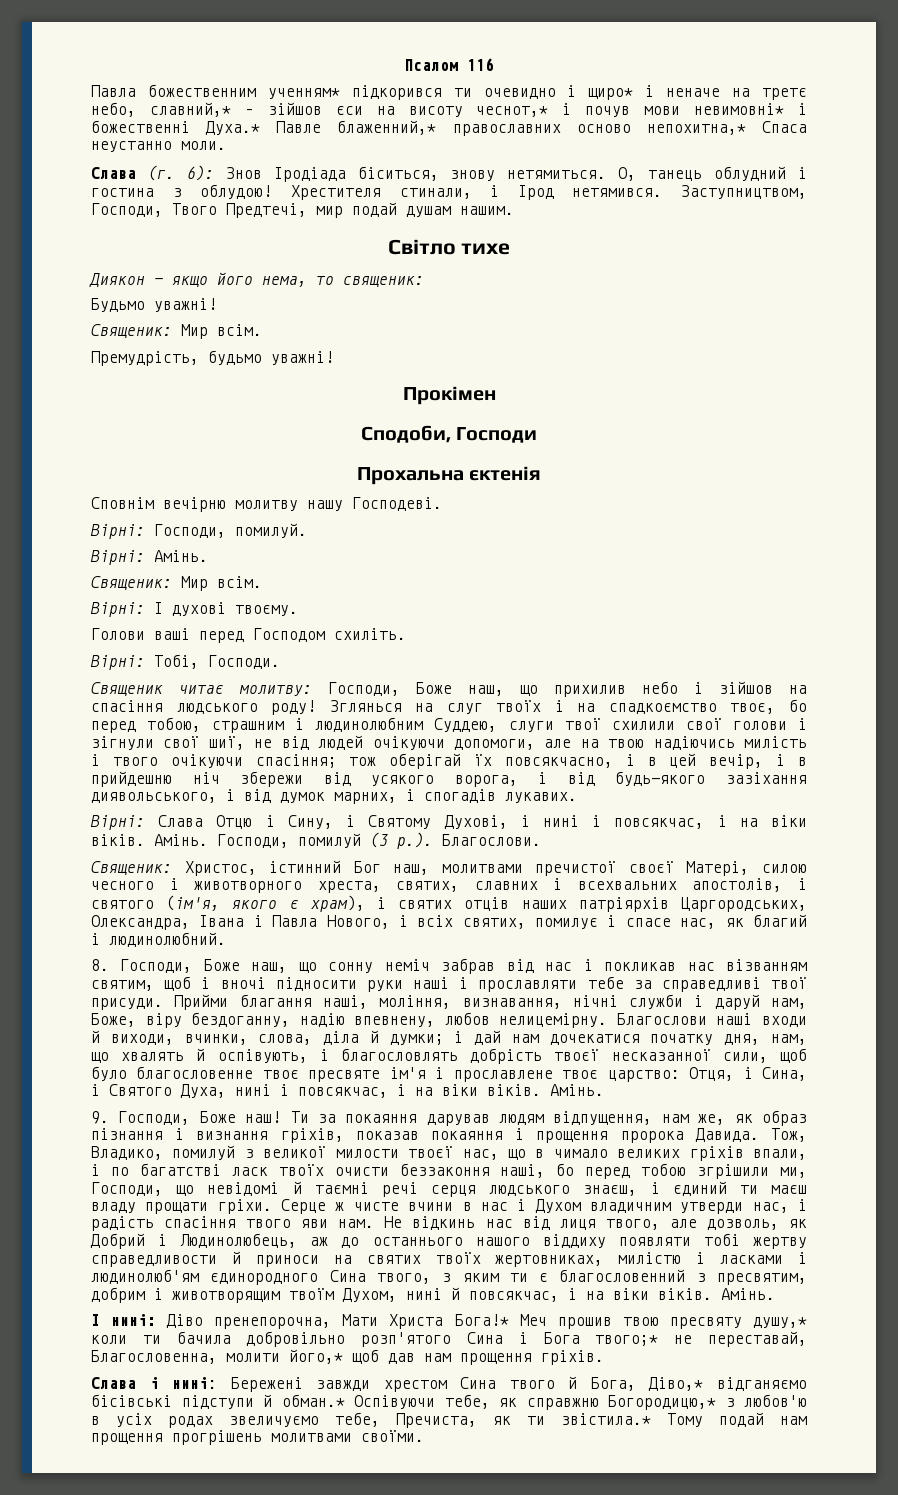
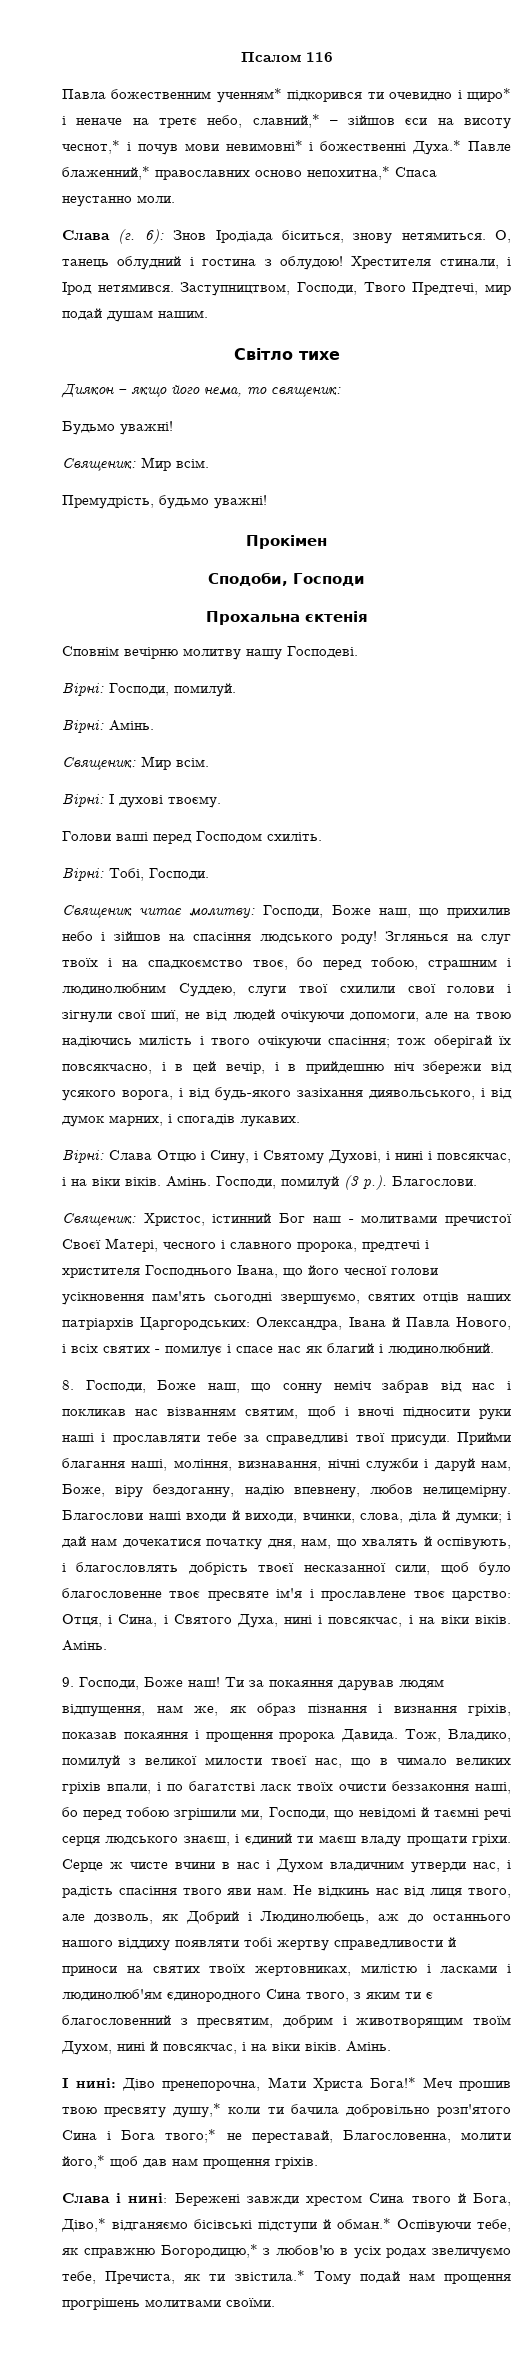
- Священик: Христос, істинний Бог наш, молитвами пречистої своєї Матері, силою чесного і животворного хреста, святих, славних і всехвальних апостолів, і святого (ім'я, якого є храм), і святих отців наших патріярхів Царгородських, Олександра, Івана і Павла Нового, і всіх святих, помилує і спасе нас, як благий і людинолюбний.
+ Священик: Христос, істинний Бог наш - молитвами пречистої Своєї Матері, чесного і славного пророка, предтечі і христителя Господнього Івана, що його чесної голови усікновення пам'ять сьогодні звершуємо, святих отців наших патріархів Царгородських: Олександра, Івана й Павла Нового, і всіх святих - помилує і спасе нас як благий і людинолюбний.

